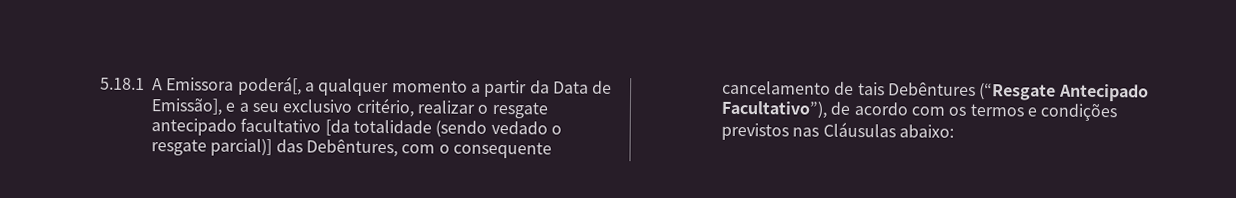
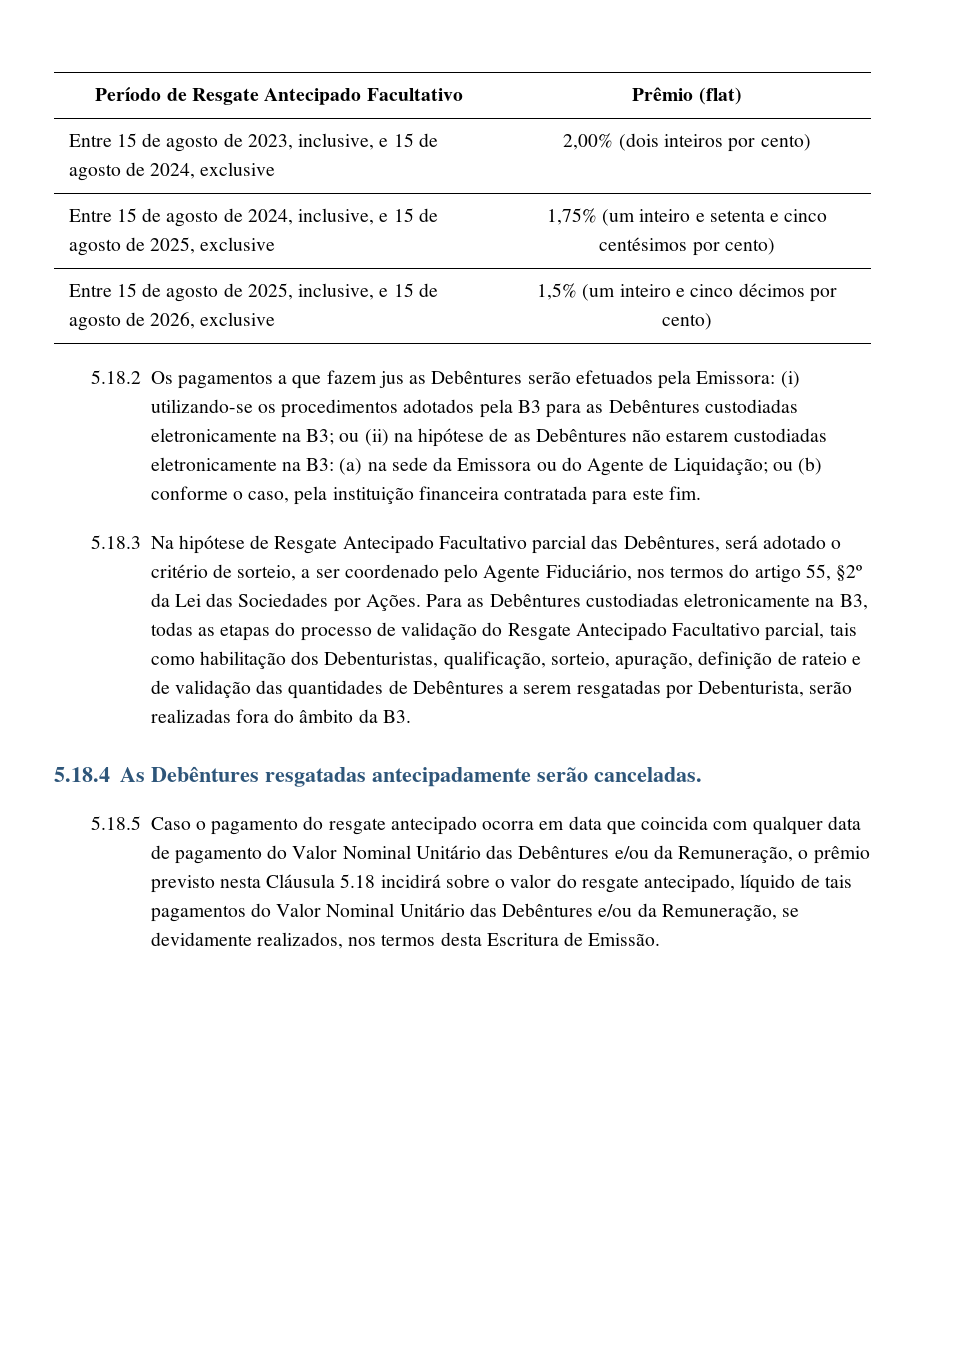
- 5.18.1 A Emissora poderá[, a qualquer momento a partir da Data de Emissão], e a seu exclusivo critério, realizar o resgate antecipado facultativo [da totalidade (sendo vedado o resgate parcial)] das Debêntures, com o consequente cancelamento de tais Debêntures (“Resgate Antecipado Facultativo”), de acordo com os termos e condições previstos nas Cláusulas abaixo:
+ Período de Resgate Antecipado Facultativo | Prêmio (flat)
+ Entre 15 de agosto de 2023, inclusive, e 15 de agosto de 2024, exclusive | 2,00% (dois inteiros por cento)
+ Entre 15 de agosto de 2024, inclusive, e 15 de agosto de 2025, exclusive | 1,75% (um inteiro e setenta e cinco centésimos por cento)
+ Entre 15 de agosto de 2025, inclusive, e 15 de agosto de 2026, exclusive | 1,5% (um inteiro e cinco décimos por cento)
+ 5.18.2 Os pagamentos a que fazem jus as Debêntures serão efetuados pela Emissora: (i) utilizando-se os procedimentos adotados pela B3 para as Debêntures custodiadas eletronicamente na B3; ou (ii) na hipótese de as Debêntures não estarem custodiadas eletronicamente na B3: (a) na sede da Emissora ou do Agente de Liquidação; ou (b) conforme o caso, pela instituição financeira contratada para este fim.
+ 5.18.3 Na hipótese de Resgate Antecipado Facultativo parcial das Debêntures, será adotado o critério de sorteio, a ser coordenado pelo Agente Fiduciário, nos termos do artigo 55, §2º da Lei das Sociedades por Ações. Para as Debêntures custodiadas eletronicamente na B3, todas as etapas do processo de validação do Resgate Antecipado Facultativo parcial, tais como habilitação dos Debenturistas, qualificação, sorteio, apuração, definição de rateio e de validação das quantidades de Debêntures a serem resgatadas por Debenturista, serão realizadas fora do âmbito da B3.
+ 5.18.4 As Debêntures resgatadas antecipadamente serão canceladas.
+ 5.18.5 Caso o pagamento do resgate antecipado ocorra em data que coincida com qualquer data de pagamento do Valor Nominal Unitário das Debêntures e/ou da Remuneração, o prêmio previsto nesta Cláusula 5.18 incidirá sobre o valor do resgate antecipado, líquido de tais pagamentos do Valor Nominal Unitário das Debêntures e/ou da Remuneração, se devidamente realizados, nos termos desta Escritura de Emissão.

